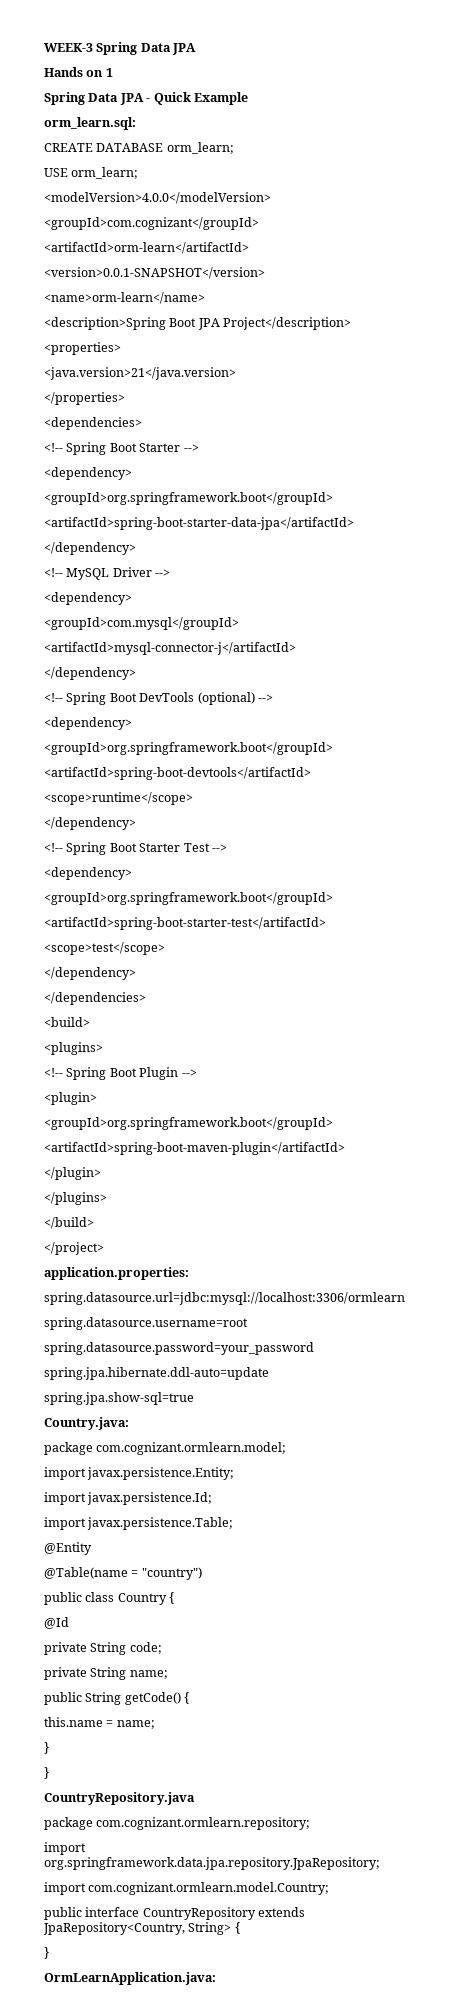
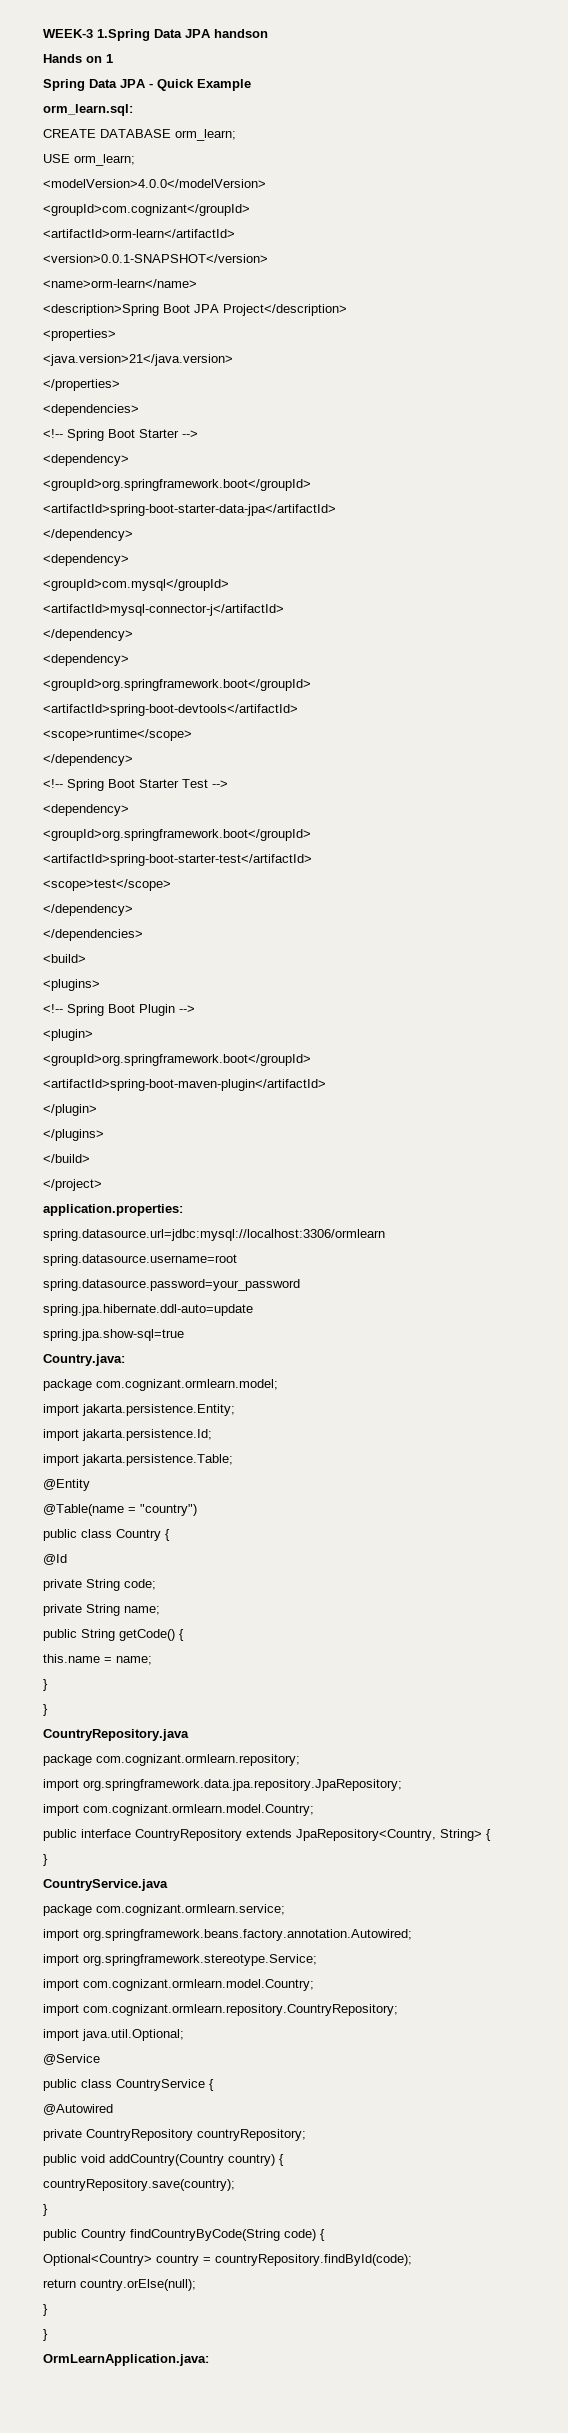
- WEEK-3 Spring Data JPA
+ WEEK-3 1.Spring Data JPA handson
- <!-- MySQL Driver -->
- <!-- Spring Boot DevTools (optional) -->
- import javax.persistence.Entity;
- import javax.persistence.Id;
- import javax.persistence.Table;
+ import jakarta.persistence.Entity;
+ import jakarta.persistence.Id;
+ import jakarta.persistence.Table;
+ CountryService.java
+ package com.cognizant.ormlearn.service;
+ import org.springframework.beans.factory.annotation.Autowired;
+ import org.springframework.stereotype.Service;
+ import com.cognizant.ormlearn.model.Country;
+ import com.cognizant.ormlearn.repository.CountryRepository;
+ import java.util.Optional;
+ @Service
+ public class CountryService {
+ @Autowired
+ private CountryRepository countryRepository;
+ public void addCountry(Country country) {
+ countryRepository.save(country);
+ }
+ public Country findCountryByCode(String code) {
+ Optional<Country> country = countryRepository.findById(code);
+ return country.orElse(null);
+ }
+ }

